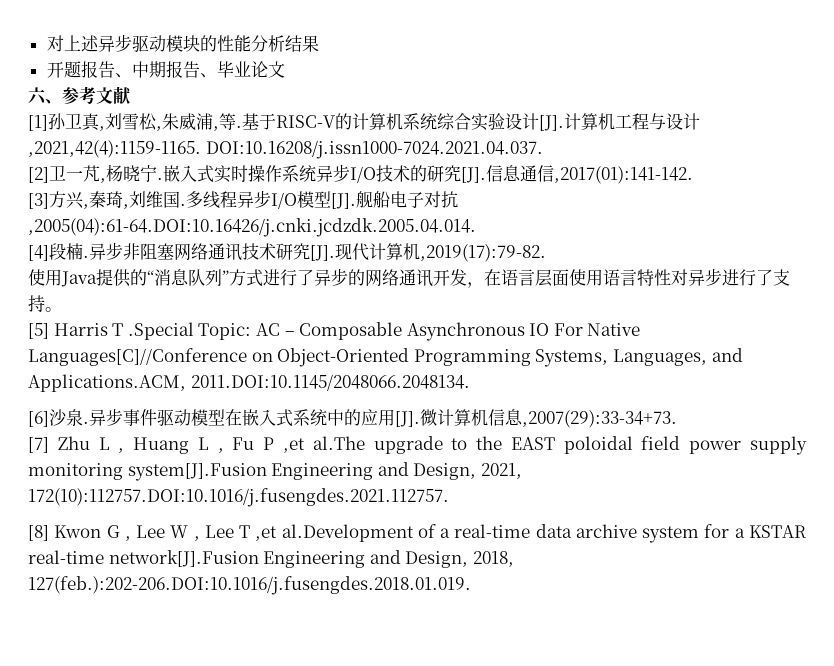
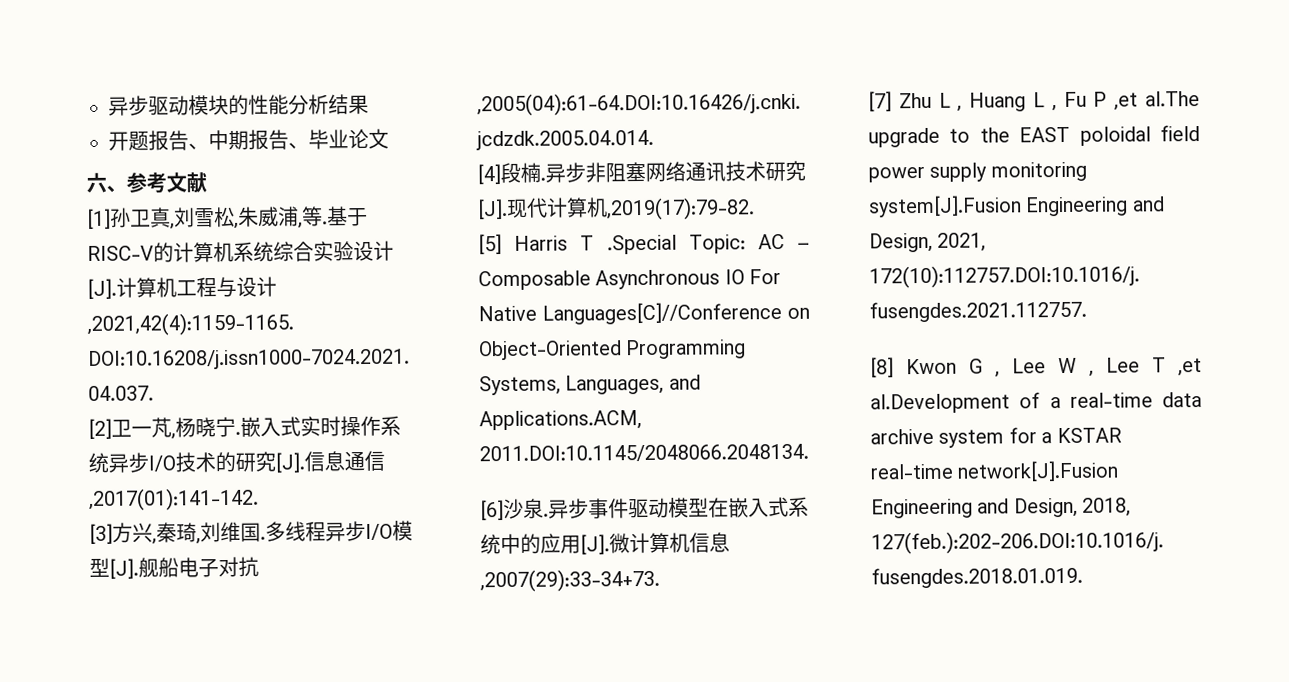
- 对上述异步驱动模块的性能分析结果
+ 异步驱动模块的性能分析结果
- 使用Java提供的“消息队列”方式进行了异步的网络通讯开发，在语言层面使用语言特性对异步进行了支持。

